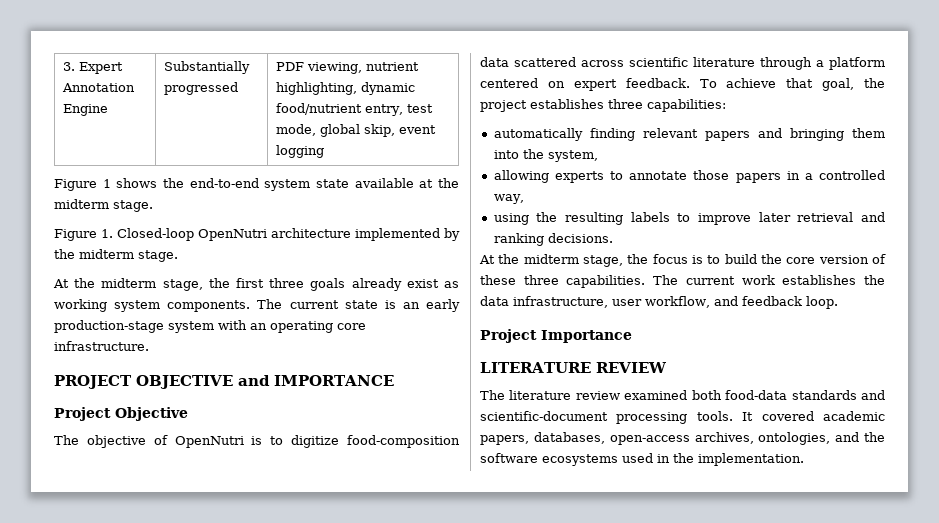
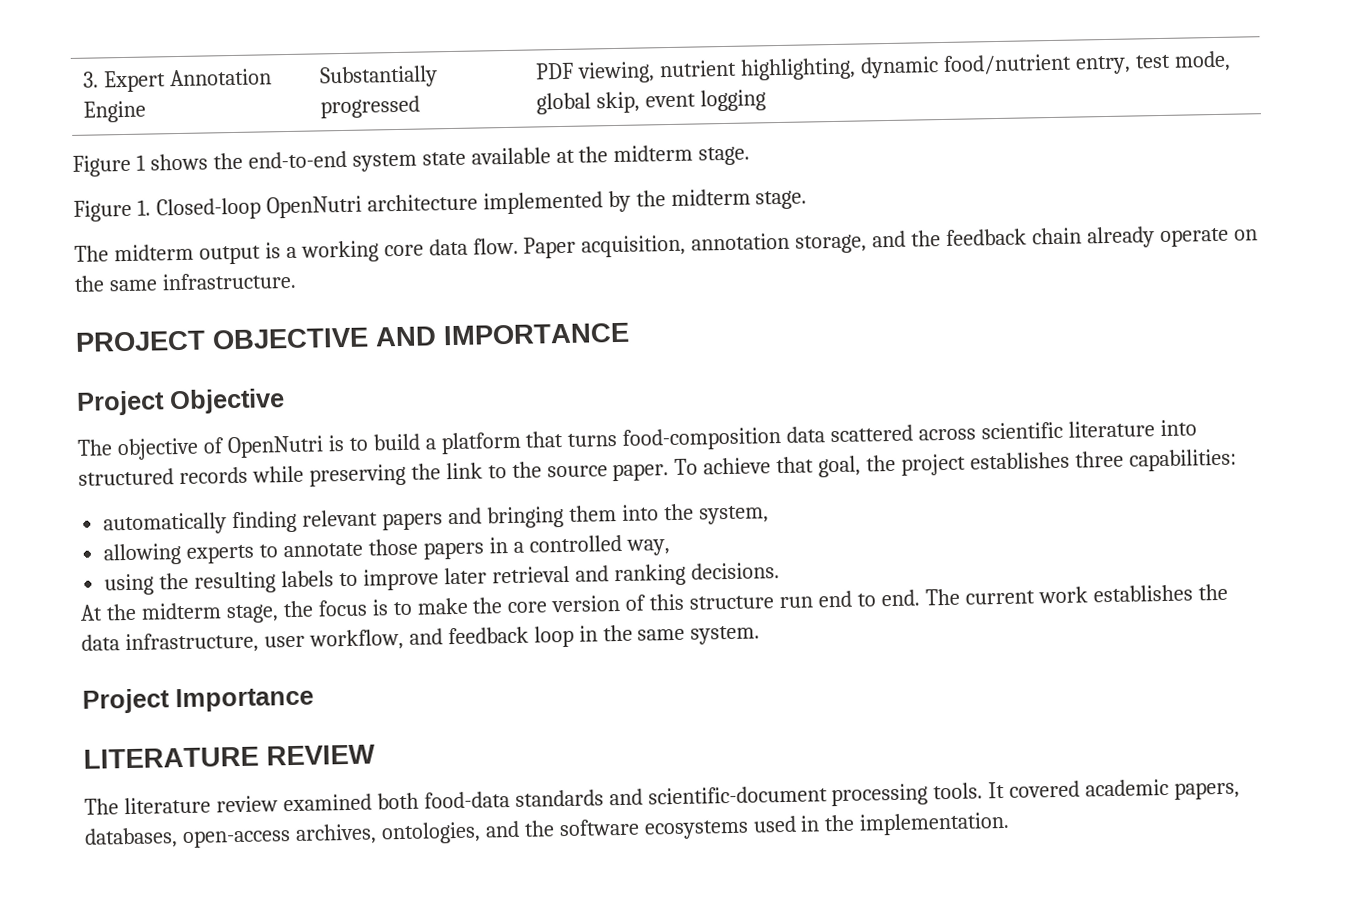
- At the midterm stage, the first three goals already exist as working system components. The current state is an early production-stage system with an operating core infrastructure.
+ The midterm output is a working core data flow. Paper acquisition, annotation storage, and the feedback chain already operate on the same infrastructure.
- PROJECT OBJECTIVE and IMPORTANCE
+ PROJECT OBJECTIVE AND IMPORTANCE
- The objective of OpenNutri is to digitize food-composition data scattered across scientific literature through a platform centered on expert feedback.
+ The objective of OpenNutri is to build a platform that turns food-composition data scattered across scientific literature into structured records while preserving the link to the source paper.
- At the midterm stage, the focus is to build the core version of these three capabilities.
+ At the midterm stage, the focus is to make the core version of this structure run end to end.
- The current work establishes the data infrastructure, user workflow, and feedback loop.
+ The current work establishes the data infrastructure, user workflow, and feedback loop in the same system.

